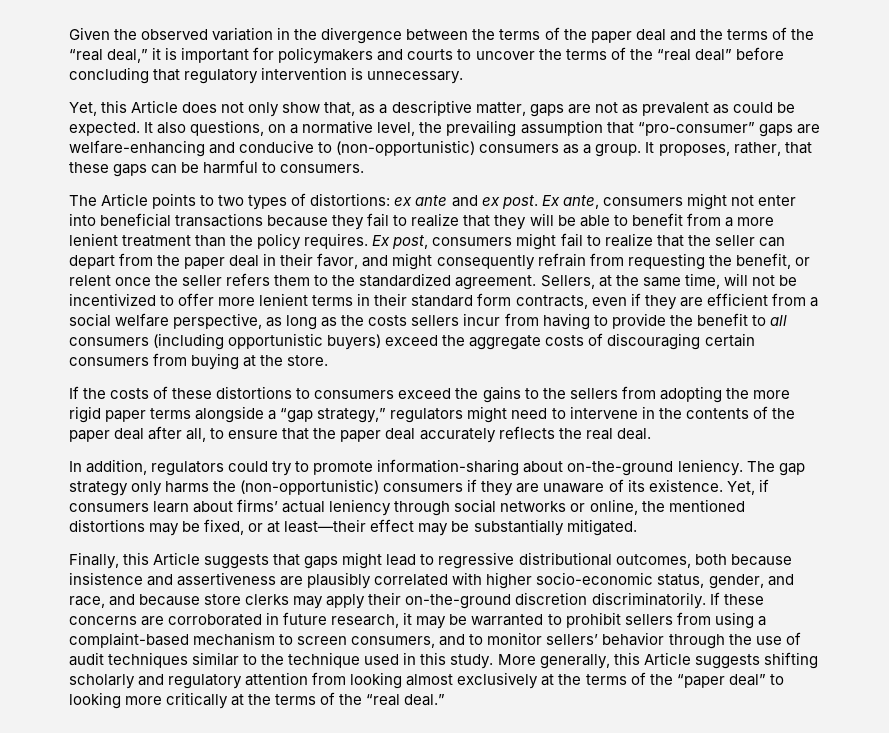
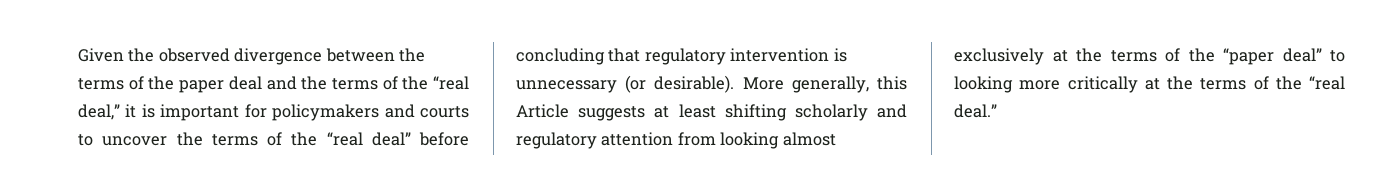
- Given the observed variation in the divergence between the terms of the paper deal and the terms of the “real deal,” it is important for policymakers and courts to uncover the terms of the “real deal” before concluding that regulatory intervention is unnecessary.
- Yet, this Article does not only show that, as a descriptive matter, gaps are not as prevalent as could be expected. It also questions, on a normative level, the prevailing assumption that “pro-consumer” gaps are welfare-enhancing and conducive to (non-opportunistic) consumers as a group. It proposes, rather, that these gaps can be harmful to consumers.
- The Article points to two types of distortions: ex ante and ex post. Ex ante, consumers might not enter into beneficial transactions because they fail to realize that they will be able to benefit from a more lenient treatment than the policy requires. Ex post, consumers might fail to realize that the seller can depart from the paper deal in their favor, and might consequently refrain from requesting the benefit, or relent once the seller refers them to the standardized agreement. Sellers, at the same time, will not be incentivized to offer more lenient terms in their standard form contracts, even if they are efficient from a social welfare perspective, as long as the costs sellers incur from having to provide the benefit to all consumers (including opportunistic buyers) exceed the aggregate costs of discouraging certain consumers from buying at the store.
- If the costs of these distortions to consumers exceed the gains to the sellers from adopting the more rigid paper terms alongside a “gap strategy,” regulators might need to intervene in the contents of the paper deal after all, to ensure that the paper deal accurately reflects the real deal.
- In addition, regulators could try to promote information-sharing about on-the-ground leniency. The gap strategy only harms the (non-opportunistic) consumers if they are unaware of its existence. Yet, if consumers learn about firms’ actual leniency through social networks or online, the mentioned distortions may be fixed, or at least—their effect may be substantially mitigated.
- Finally, this Article suggests that gaps might lead to regressive distributional outcomes, both because insistence and assertiveness are plausibly correlated with higher socio-economic status, gender, and race, and because store clerks may apply their on-the-ground discretion discriminatorily. If these concerns are corroborated in future research, it may be warranted to prohibit sellers from using a complaint-based mechanism to screen consumers, and to monitor sellers’ behavior through the use of audit techniques similar to the technique used in this study.
+ Given the observed divergence between the terms of the paper deal and the terms of the “real deal,” it is important for policymakers and courts to uncover the terms of the “real deal” before concluding that regulatory intervention is unnecessary (or desirable).
- More generally, this Article suggests shifting scholarly and regulatory attention from looking almost exclusively at the terms of the “paper deal” to looking more critically at the terms of the “real deal.”
+ More generally, this Article suggests at least shifting scholarly and regulatory attention from looking almost exclusively at the terms of the “paper deal” to looking more critically at the terms of the “real deal.”

